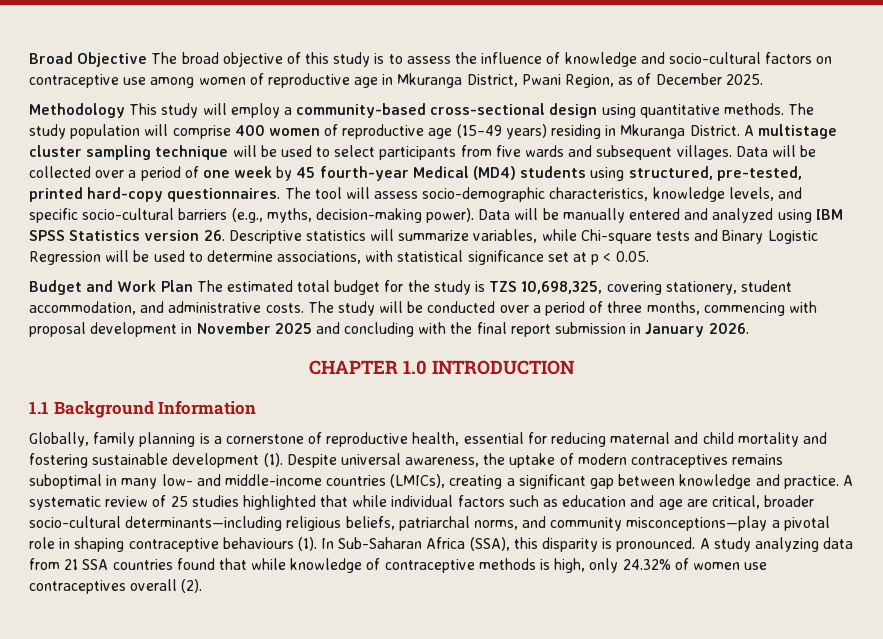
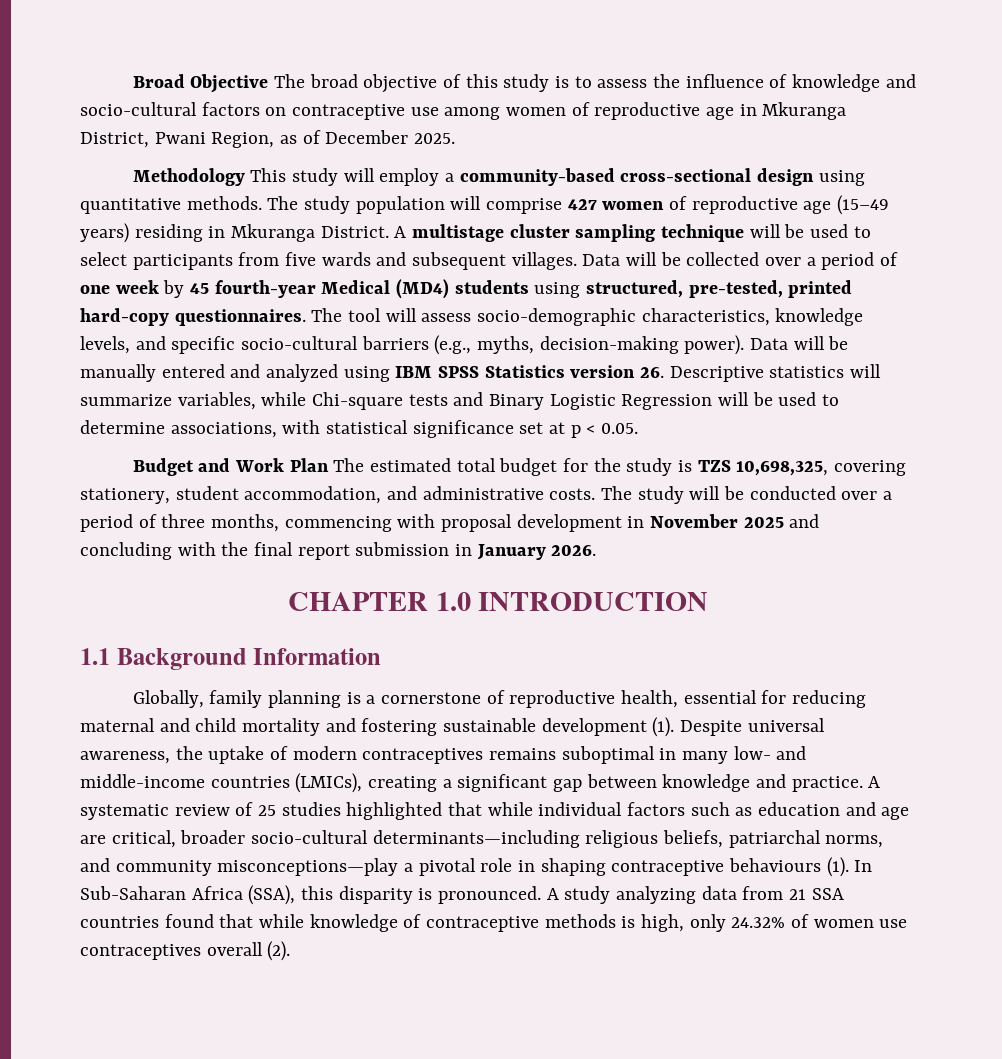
- The study population will comprise 400 women of reproductive age (15–49 years) residing in Mkuranga District.
+ The study population will comprise 427 women of reproductive age (15–49 years) residing in Mkuranga District.

